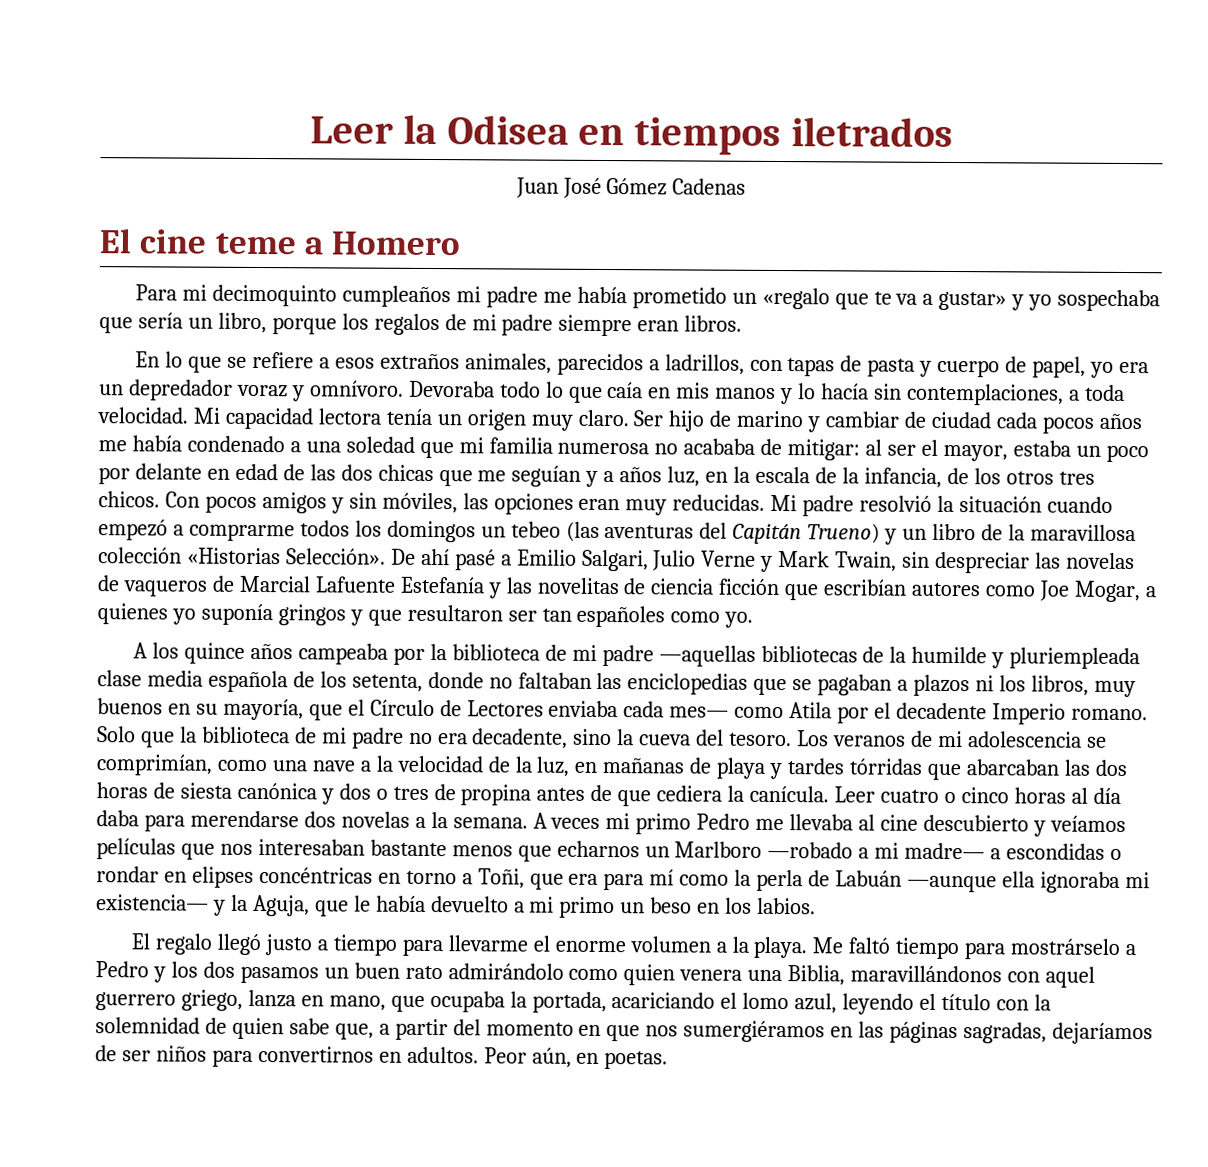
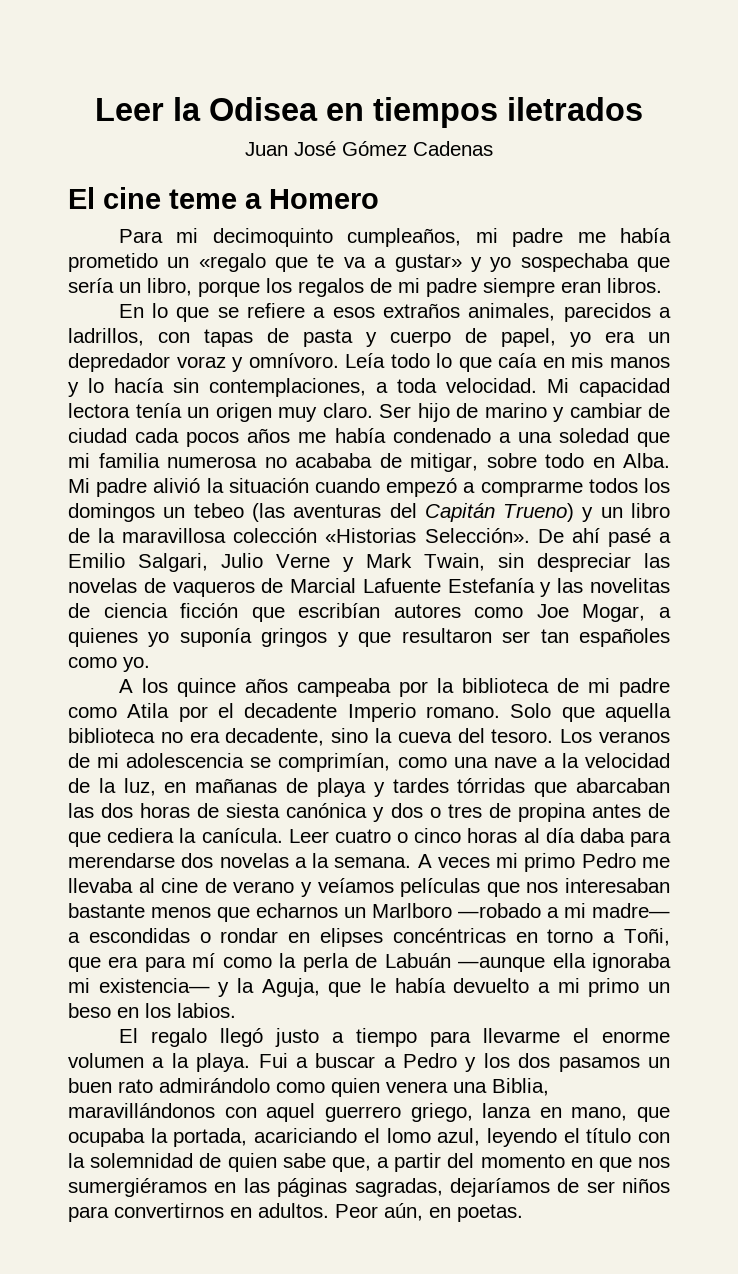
- Para mi decimoquinto cumpleaños mi padre me había prometido un «regalo que te va a gustar» y yo sospechaba que sería un libro, porque los regalos de mi padre siempre eran libros.
+ Para mi decimoquinto cumpleaños, mi padre me había prometido un «regalo que te va a gustar» y yo sospechaba que sería un libro, porque los regalos de mi padre siempre eran libros.
- Devoraba todo lo que caía en mis manos y lo hacía sin contemplaciones, a toda velocidad.
+ Leía todo lo que caía en mis manos y lo hacía sin contemplaciones, a toda velocidad.
- Ser hijo de marino y cambiar de ciudad cada pocos años me había condenado a una soledad que mi familia numerosa no acababa de mitigar: al ser el mayor, estaba un poco por delante en edad de las dos chicas que me seguían y a años luz, en la escala de la infancia, de los otros tres chicos. Con pocos amigos y sin móviles, las opciones eran muy reducidas.
+ Ser hijo de marino y cambiar de ciudad cada pocos años me había condenado a una soledad que mi familia numerosa no acababa de mitigar, sobre todo en Alba.
- Mi padre resolvió la situación cuando empezó a comprarme todos los domingos un tebeo (las aventuras del Capitán Trueno) y un libro de la maravillosa colección «Historias Selección».
+ Mi padre alivió la situación cuando empezó a comprarme todos los domingos un tebeo (las aventuras del Capitán Trueno) y un libro de la maravillosa colección «Historias Selección».
- A los quince años campeaba por la biblioteca de mi padre —aquellas bibliotecas de la humilde y pluriempleada clase media española de los setenta, donde no faltaban las enciclopedias que se pagaban a plazos ni los libros, muy buenos en su mayoría, que el Círculo de Lectores enviaba cada mes— como Atila por el decadente Imperio romano.
+ A los quince años campeaba por la biblioteca de mi padre como Atila por el decadente Imperio romano.
- Solo que la biblioteca de mi padre no era decadente, sino la cueva del tesoro.
+ Solo que aquella biblioteca no era decadente, sino la cueva del tesoro.
- A veces mi primo Pedro me llevaba al cine descubierto y veíamos películas que nos interesaban bastante menos que echarnos un Marlboro —robado a mi madre— a escondidas o rondar en elipses concéntricas en torno a Toñi, que era para mí como la perla de Labuán —aunque ella ignoraba mi existencia— y la Aguja, que le había devuelto a mi primo un beso en los labios.
+ A veces mi primo Pedro me llevaba al cine de verano y veíamos películas que nos interesaban bastante menos que echarnos un Marlboro —robado a mi madre— a escondidas o rondar en elipses concéntricas en torno a Toñi, que era para mí como la perla de Labuán —aunque ella ignoraba mi existencia— y la Aguja, que le había devuelto a mi primo un beso en los labios.
- Me faltó tiempo para mostrárselo a Pedro y los dos pasamos un buen rato admirándolo como quien venera una Biblia, maravillándonos con aquel guerrero griego, lanza en mano, que ocupaba la portada, acariciando el lomo azul, leyendo el título con la solemnidad de quien sabe que, a partir del momento en que nos sumergiéramos en las páginas sagradas, dejaríamos de ser niños para convertirnos en adultos.
+ Fui a buscar a Pedro y los dos pasamos un buen rato admirándolo como quien venera una Biblia, maravillándonos con aquel guerrero griego, lanza en mano, que ocupaba la portada, acariciando el lomo azul, leyendo el título con la solemnidad de quien sabe que, a partir del momento en que nos sumergiéramos en las páginas sagradas, dejaríamos de ser niños para convertirnos en adultos.

